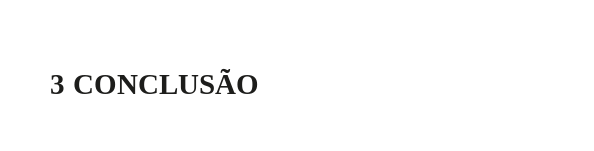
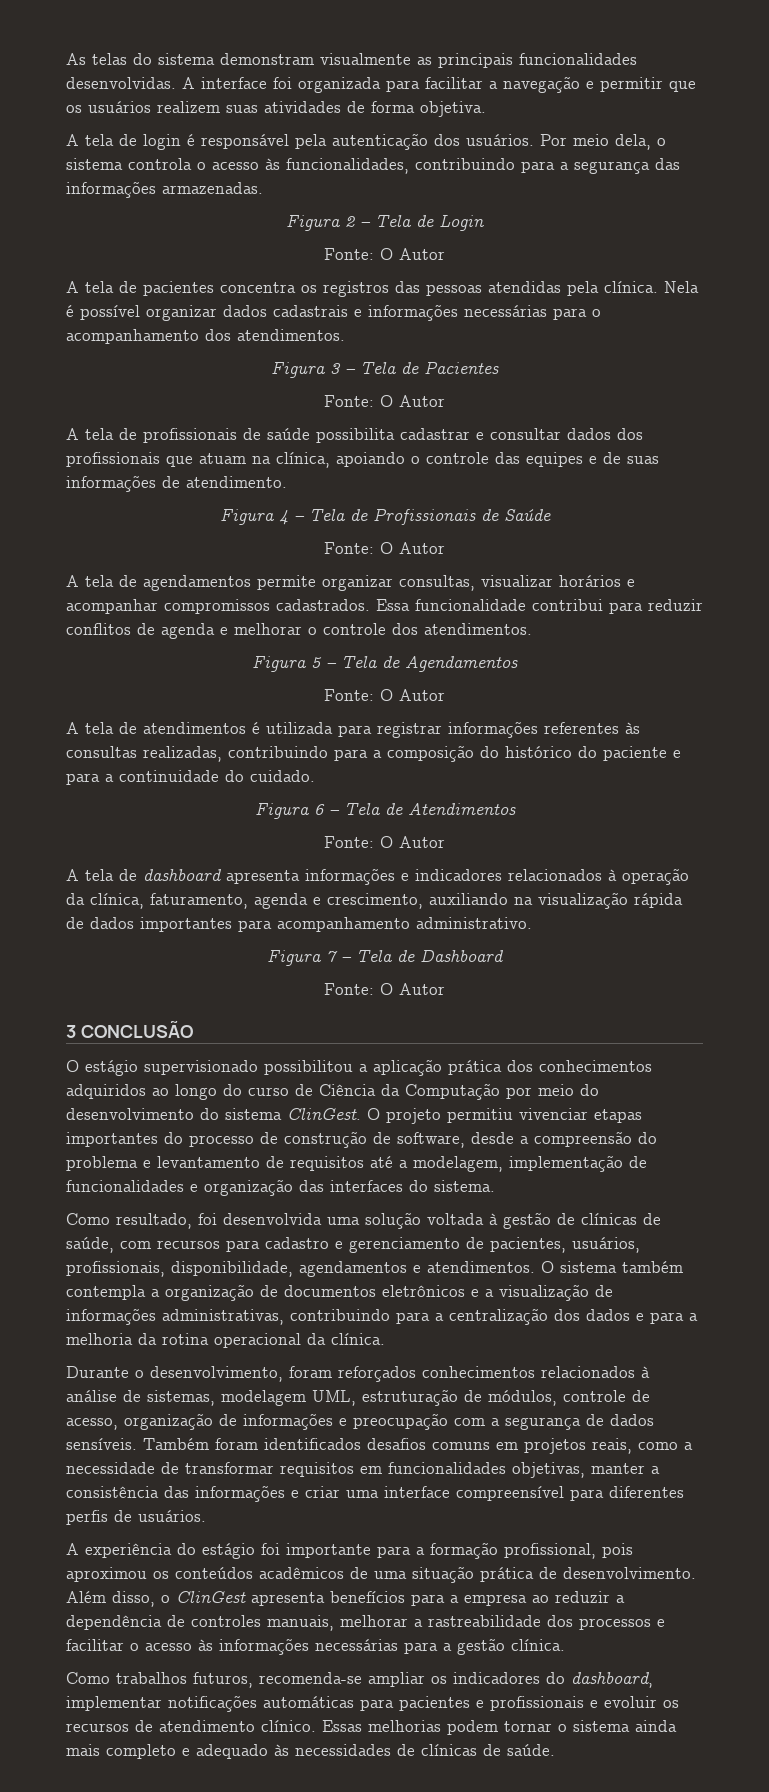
+ As telas do sistema demonstram visualmente as principais funcionalidades desenvolvidas. A interface foi organizada para facilitar a navegação e permitir que os usuários realizem suas atividades de forma objetiva.
+ A tela de login é responsável pela autenticação dos usuários. Por meio dela, o sistema controla o acesso às funcionalidades, contribuindo para a segurança das informações armazenadas.
+ Figura 2 – Tela de Login
+ Fonte: O Autor
+ A tela de pacientes concentra os registros das pessoas atendidas pela clínica. Nela é possível organizar dados cadastrais e informações necessárias para o acompanhamento dos atendimentos.
+ Figura 3 – Tela de Pacientes
+ Fonte: O Autor
+ A tela de profissionais de saúde possibilita cadastrar e consultar dados dos profissionais que atuam na clínica, apoiando o controle das equipes e de suas informações de atendimento.
+ Figura 4 – Tela de Profissionais de Saúde
+ Fonte: O Autor
+ A tela de agendamentos permite organizar consultas, visualizar horários e acompanhar compromissos cadastrados. Essa funcionalidade contribui para reduzir conflitos de agenda e melhorar o controle dos atendimentos.
+ Figura 5 – Tela de Agendamentos
+ Fonte: O Autor
+ A tela de atendimentos é utilizada para registrar informações referentes às consultas realizadas, contribuindo para a composição do histórico do paciente e para a continuidade do cuidado.
+ Figura 6 – Tela de Atendimentos
+ Fonte: O Autor
+ A tela de dashboard apresenta informações e indicadores relacionados à operação da clínica, faturamento, agenda e crescimento, auxiliando na visualização rápida de dados importantes para acompanhamento administrativo.
+ Figura 7 – Tela de Dashboard
+ Fonte: O Autor
  3 CONCLUSÃO
+ O estágio supervisionado possibilitou a aplicação prática dos conhecimentos adquiridos ao longo do curso de Ciência da Computação por meio do desenvolvimento do sistema ClinGest. O projeto permitiu vivenciar etapas importantes do processo de construção de software, desde a compreensão do problema e levantamento de requisitos até a modelagem, implementação de funcionalidades e organização das interfaces do sistema.
+ Como resultado, foi desenvolvida uma solução voltada à gestão de clínicas de saúde, com recursos para cadastro e gerenciamento de pacientes, usuários, profissionais, disponibilidade, agendamentos e atendimentos. O sistema também contempla a organização de documentos eletrônicos e a visualização de informações administrativas, contribuindo para a centralização dos dados e para a melhoria da rotina operacional da clínica.
+ Durante o desenvolvimento, foram reforçados conhecimentos relacionados à análise de sistemas, modelagem UML, estruturação de módulos, controle de acesso, organização de informações e preocupação com a segurança de dados sensíveis. Também foram identificados desafios comuns em projetos reais, como a necessidade de transformar requisitos em funcionalidades objetivas, manter a consistência das informações e criar uma interface compreensível para diferentes perfis de usuários.
+ A experiência do estágio foi importante para a formação profissional, pois aproximou os conteúdos acadêmicos de uma situação prática de desenvolvimento. Além disso, o ClinGest apresenta benefícios para a empresa ao reduzir a dependência de controles manuais, melhorar a rastreabilidade dos processos e facilitar o acesso às informações necessárias para a gestão clínica.
+ Como trabalhos futuros, recomenda-se ampliar os indicadores do dashboard, implementar notificações automáticas para pacientes e profissionais e evoluir os recursos de atendimento clínico. Essas melhorias podem tornar o sistema ainda mais completo e adequado às necessidades de clínicas de saúde.

